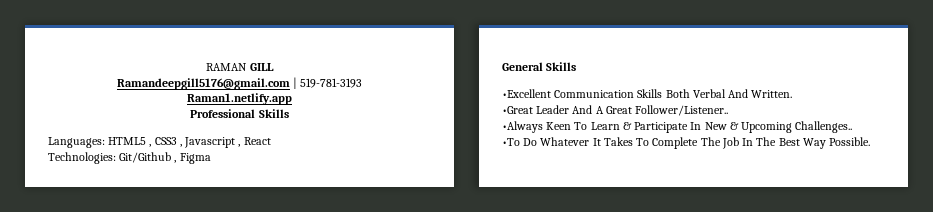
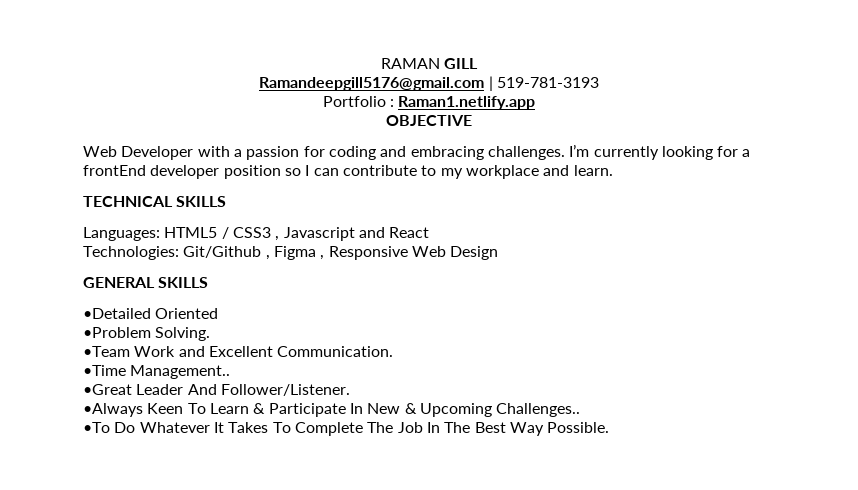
- Raman1.netlify.app
+ Portfolio : Raman1.netlify.app
- Professional Skills
+ OBJECTIVE
+ Web Developer with a passion for coding and embracing challenges. I’m currently looking for a frontEnd developer position so I can contribute to my workplace and learn.
+ TECHNICAL SKILLS
- Languages: HTML5 , CSS3 , Javascript , React
+ Languages: HTML5 / CSS3 , Javascript and React
- Technologies: Git/Github , Figma
- General Skills
- •Excellent Communication Skills Both Verbal And Written.
+ Technologies: Git/Github , Figma , Responsive Web Design
+ GENERAL SKILLS
+ •Detailed Oriented
+ •Problem Solving.
+ •Team Work and Excellent Communication.
+ •Time Management..
- •Great Leader And A Great Follower/Listener..
+ •Great Leader And Follower/Listener.

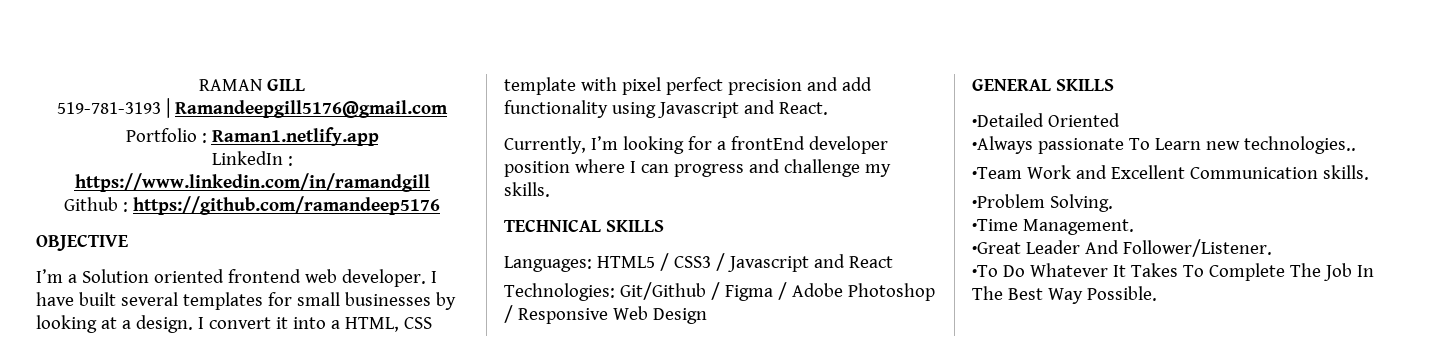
- Ramandeepgill5176@gmail.com | 519-781-3193
+ 519-781-3193 | Ramandeepgill5176@gmail.com
+ LinkedIn : https://www.linkedin.com/in/ramandgill
+ Github : https://github.com/ramandeep5176
  OBJECTIVE
- Web Developer with a passion for coding and embracing challenges. I’m currently looking for a frontEnd developer position so I can contribute to my workplace and learn.
+ I’m a Solution oriented frontend web developer. I have built several templates for small businesses by looking at a design. I convert it into a HTML, CSS template with pixel perfect precision and add functionality using Javascript and React.
+ Currently, I’m looking for a frontEnd developer position where I can progress and challenge my skills.
- Languages: HTML5 / CSS3 , Javascript and React
+ Languages: HTML5 / CSS3 / Javascript and React
- Technologies: Git/Github , Figma , Responsive Web Design
+ Technologies: Git/Github / Figma / Adobe Photoshop / Responsive Web Design
- •Problem Solving.
+ •Always passionate To Learn new technologies..
- •Team Work and Excellent Communication.
+ •Team Work and Excellent Communication skills.
+ •Problem Solving.
- •Time Management..
+ •Time Management.
- •Always Keen To Learn & Participate In New & Upcoming Challenges..

